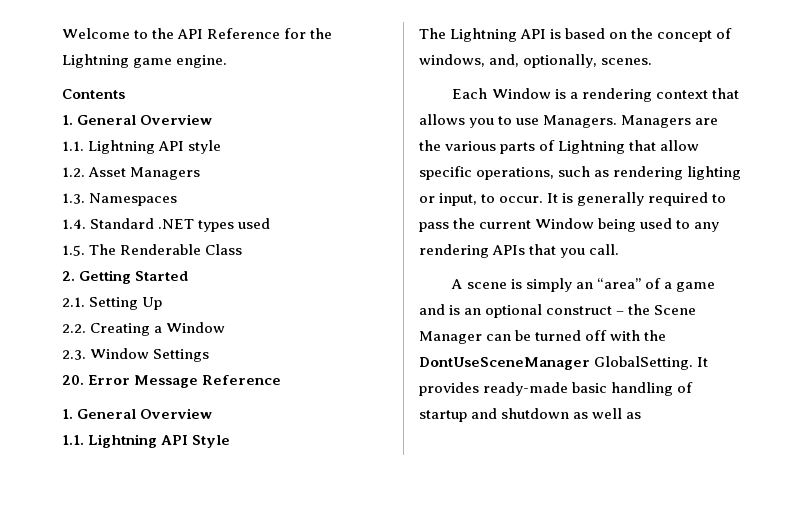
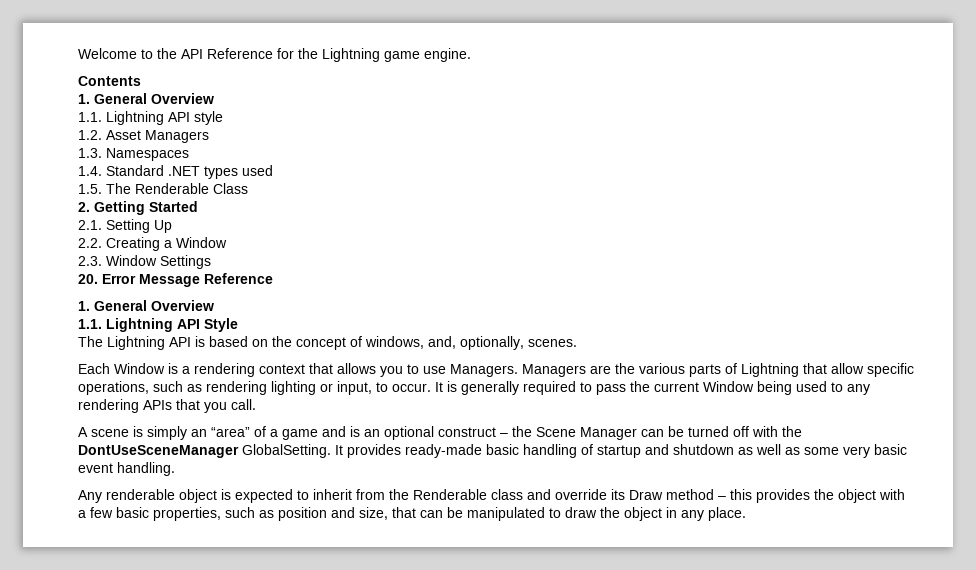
- It provides ready-made basic handling of startup and shutdown as well as
+ It provides ready-made basic handling of startup and shutdown as well as some very basic event handling.
+ Any renderable object is expected to inherit from the Renderable class and override its Draw method – this provides the object with a few basic properties, such as position and size, that can be manipulated to draw the object in any place.

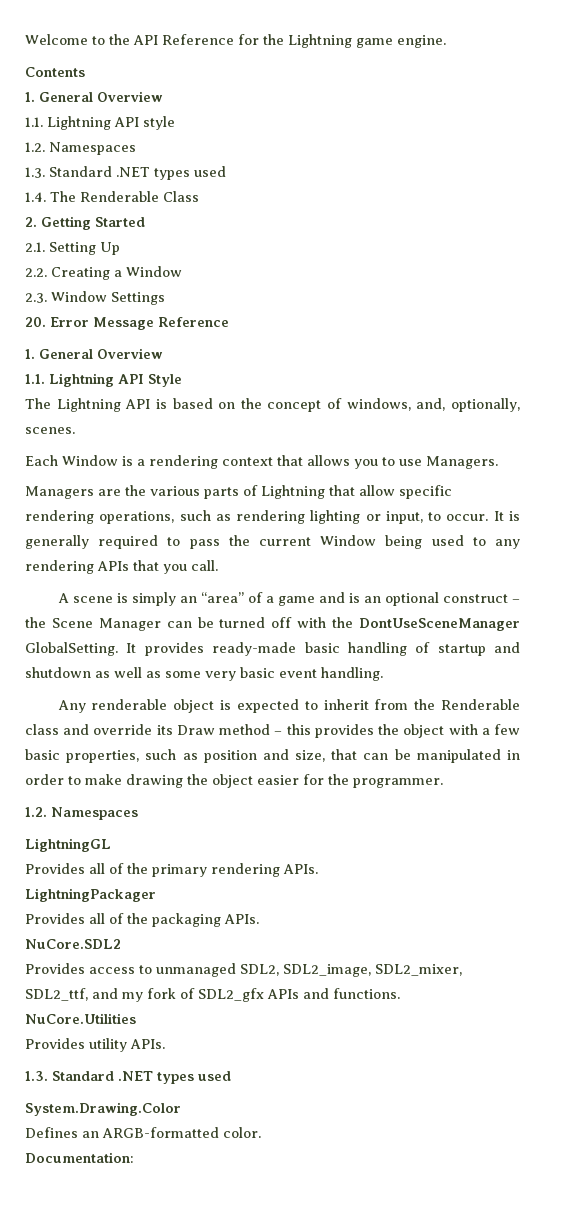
  1.1. Lightning API style
- 1.2. Asset Managers
- 1.3. Namespaces
- 1.4. Standard .NET types used
- 1.5. The Renderable Class
+ 1.2. Namespaces
+ 1.3. Standard .NET types used
+ 1.4. The Renderable Class
- Each Window is a rendering context that allows you to use Managers. Managers are the various parts of Lightning that allow specific operations, such as rendering lighting or input, to occur.
+ Each Window is a rendering context that allows you to use Managers.
+ Managers are the various parts of Lightning that allow specific rendering operations, such as rendering lighting or input, to occur.
- Any renderable object is expected to inherit from the Renderable class and override its Draw method – this provides the object with a few basic properties, such as position and size, that can be manipulated to draw the object in any place.
+ Any renderable object is expected to inherit from the Renderable class and override its Draw method – this provides the object with a few basic properties, such as position and size, that can be manipulated in order to make drawing the object easier for the programmer.
+ 1.2. Namespaces
+ LightningGL
+ Provides all of the primary rendering APIs.
+ LightningPackager
+ Provides all of the packaging APIs.
+ NuCore.SDL2
+ Provides access to unmanaged SDL2, SDL2_image, SDL2_mixer, SDL2_ttf, and my fork of SDL2_gfx APIs and functions.
+ NuCore.Utilities
+ Provides utility APIs.
+ 1.3. Standard .NET types used
+ System.Drawing.Color
+ Defines an ARGB-formatted color.
+ Documentation:

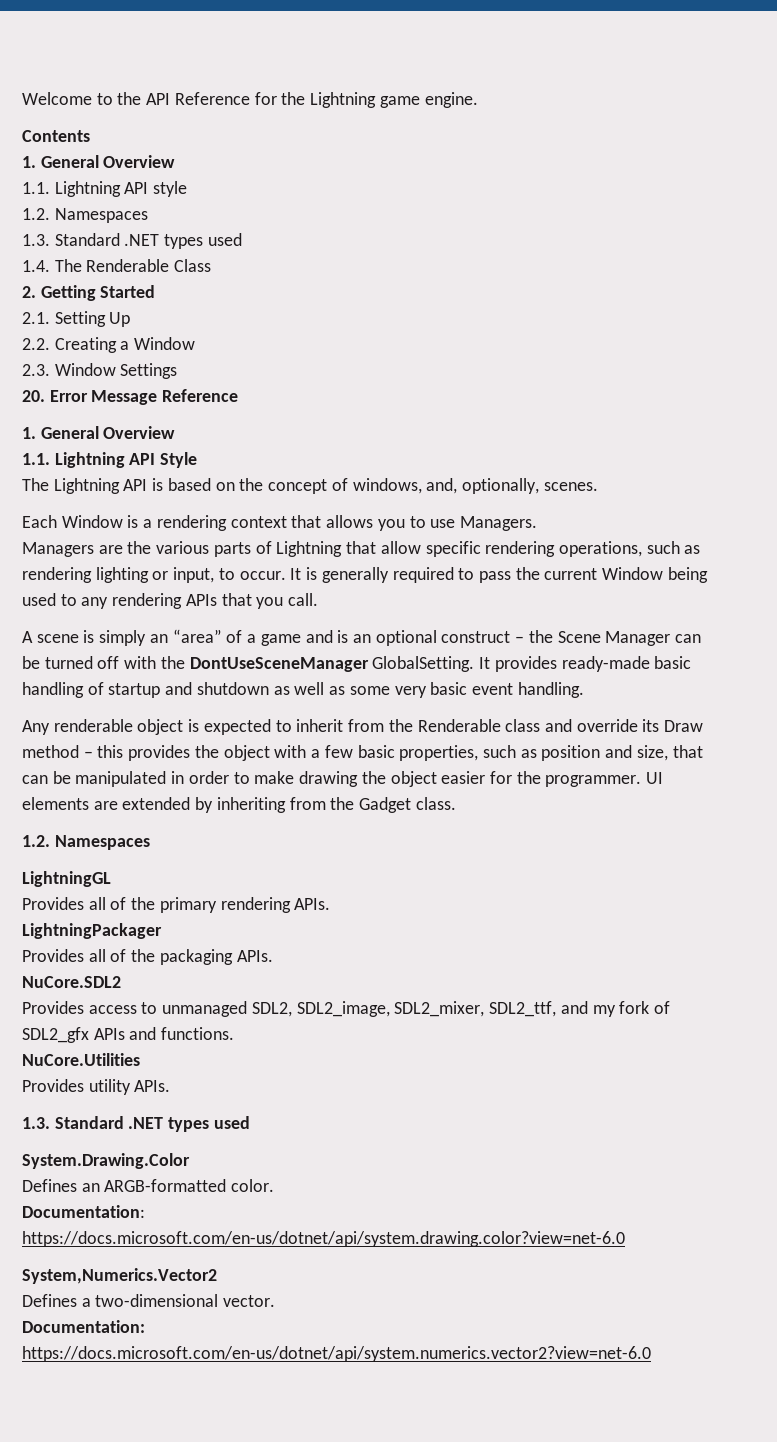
+ UI elements are extended by inheriting from the Gadget class.
- Documentation:
+ Documentation: https://docs.microsoft.com/en-us/dotnet/api/system.drawing.color?view=net-6.0
+ System,Numerics.Vector2
+ Defines a two-dimensional vector.
+ Documentation: https://docs.microsoft.com/en-us/dotnet/api/system.numerics.vector2?view=net-6.0

